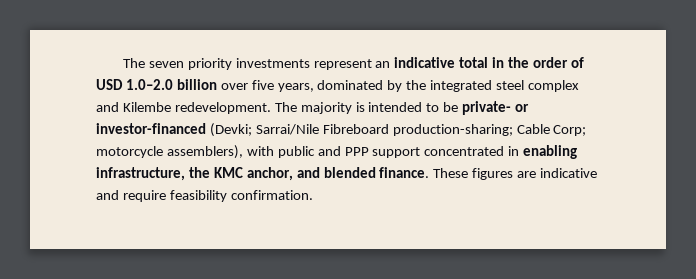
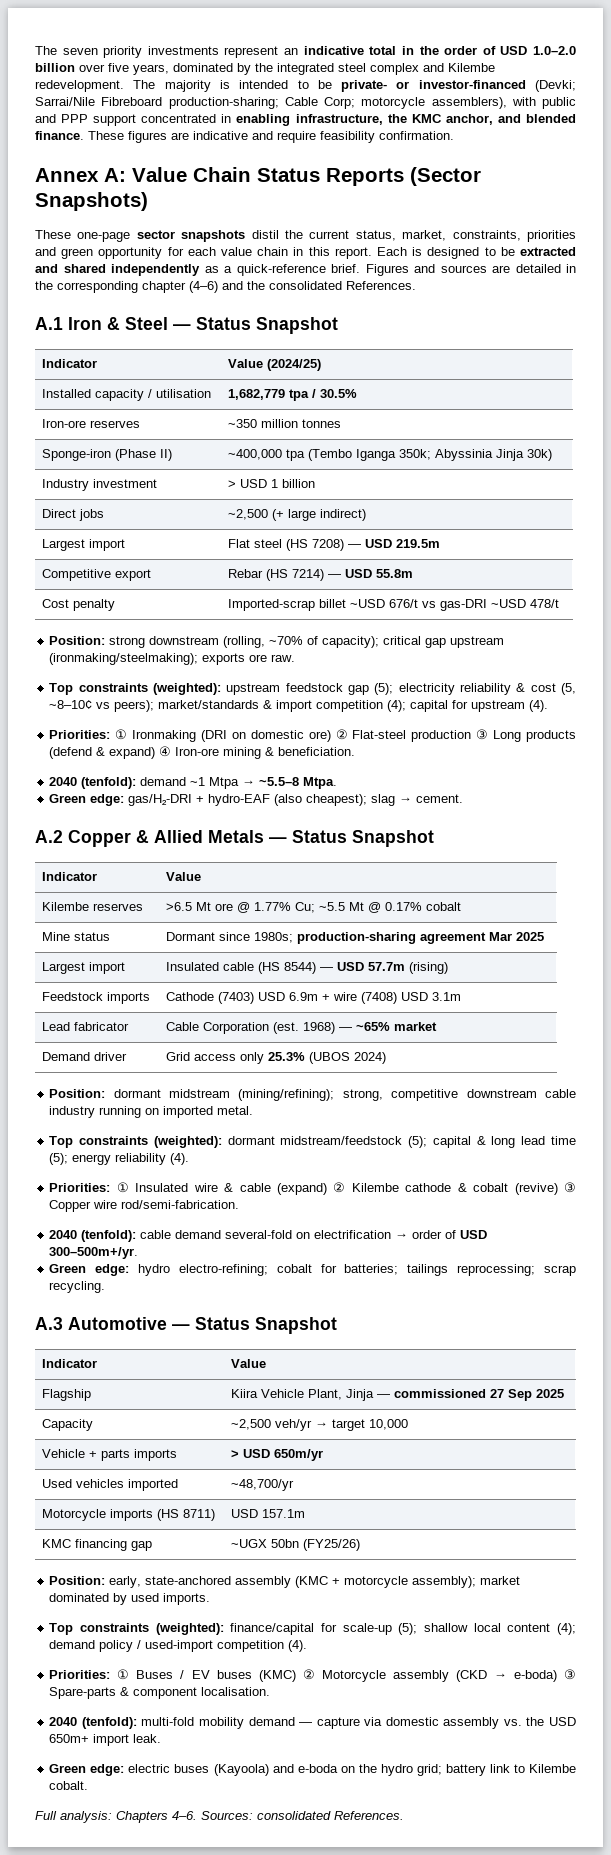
+ Annex A: Value Chain Status Reports (Sector Snapshots)
+ These one-page sector snapshots distil the current status, market, constraints, priorities and green opportunity for each value chain in this report. Each is designed to be extracted and shared independently as a quick-reference brief. Figures and sources are detailed in the corresponding chapter (4–6) and the consolidated References.
+ A.1 Iron & Steel — Status Snapshot
+ Indicator | Value (2024/25)
+ Installed capacity / utilisation | 1,682,779 tpa / 30.5%
+ Iron-ore reserves | ~350 million tonnes
+ Sponge-iron (Phase II) | ~400,000 tpa (Tembo Iganga 350k; Abyssinia Jinja 30k)
+ Industry investment | > USD 1 billion
+ Direct jobs | ~2,500 (+ large indirect)
+ Largest import | Flat steel (HS 7208) — USD 219.5m
+ Competitive export | Rebar (HS 7214) — USD 55.8m
+ Cost penalty | Imported-scrap billet ~USD 676/t vs gas-DRI ~USD 478/t
+ Position: strong downstream (rolling, ~70% of capacity); critical gap upstream (ironmaking/steelmaking); exports ore raw.
+ Top constraints (weighted): upstream feedstock gap (5); electricity reliability & cost (5, ~8–10¢ vs peers); market/standards & import competition (4); capital for upstream (4).
+ Priorities: ① Ironmaking (DRI on domestic ore) ② Flat-steel production ③ Long products (defend & expand) ④ Iron-ore mining & beneficiation.
+ 2040 (tenfold): demand ~1 Mtpa → ~5.5–8 Mtpa.
+ Green edge: gas/H₂-DRI + hydro-EAF (also cheapest); slag → cement.
+ A.2 Copper & Allied Metals — Status Snapshot
+ Indicator | Value
+ Kilembe reserves | >6.5 Mt ore @ 1.77% Cu; ~5.5 Mt @ 0.17% cobalt
+ Mine status | Dormant since 1980s; production-sharing agreement Mar 2025
+ Largest import | Insulated cable (HS 8544) — USD 57.7m (rising)
+ Feedstock imports | Cathode (7403) USD 6.9m + wire (7408) USD 3.1m
+ Lead fabricator | Cable Corporation (est. 1968) — ~65% market
+ Demand driver | Grid access only 25.3% (UBOS 2024)
+ Position: dormant midstream (mining/refining); strong, competitive downstream cable industry running on imported metal.
+ Top constraints (weighted): dormant midstream/feedstock (5); capital & long lead time (5); energy reliability (4).
+ Priorities: ① Insulated wire & cable (expand) ② Kilembe cathode & cobalt (revive) ③ Copper wire rod/semi-fabrication.
+ 2040 (tenfold): cable demand several-fold on electrification → order of USD 300–500m+/yr.
+ Green edge: hydro electro-refining; cobalt for batteries; tailings reprocessing; scrap recycling.
+ A.3 Automotive — Status Snapshot
+ Indicator | Value
+ Flagship | Kiira Vehicle Plant, Jinja — commissioned 27 Sep 2025
+ Capacity | ~2,500 veh/yr → target 10,000
+ Vehicle + parts imports | > USD 650m/yr
+ Used vehicles imported | ~48,700/yr
+ Motorcycle imports (HS 8711) | USD 157.1m
+ KMC financing gap | ~UGX 50bn (FY25/26)
+ Position: early, state-anchored assembly (KMC + motorcycle assembly); market dominated by used imports.
+ Top constraints (weighted): finance/capital for scale-up (5); shallow local content (4); demand policy / used-import competition (4).
+ Priorities: ① Buses / EV buses (KMC) ② Motorcycle assembly (CKD → e-boda) ③ Spare-parts & component localisation.
+ 2040 (tenfold): multi-fold mobility demand — capture via domestic assembly vs. the USD 650m+ import leak.
+ Green edge: electric buses (Kayoola) and e-boda on the hydro grid; battery link to Kilembe cobalt.
+ Full analysis: Chapters 4–6. Sources: consolidated References.

